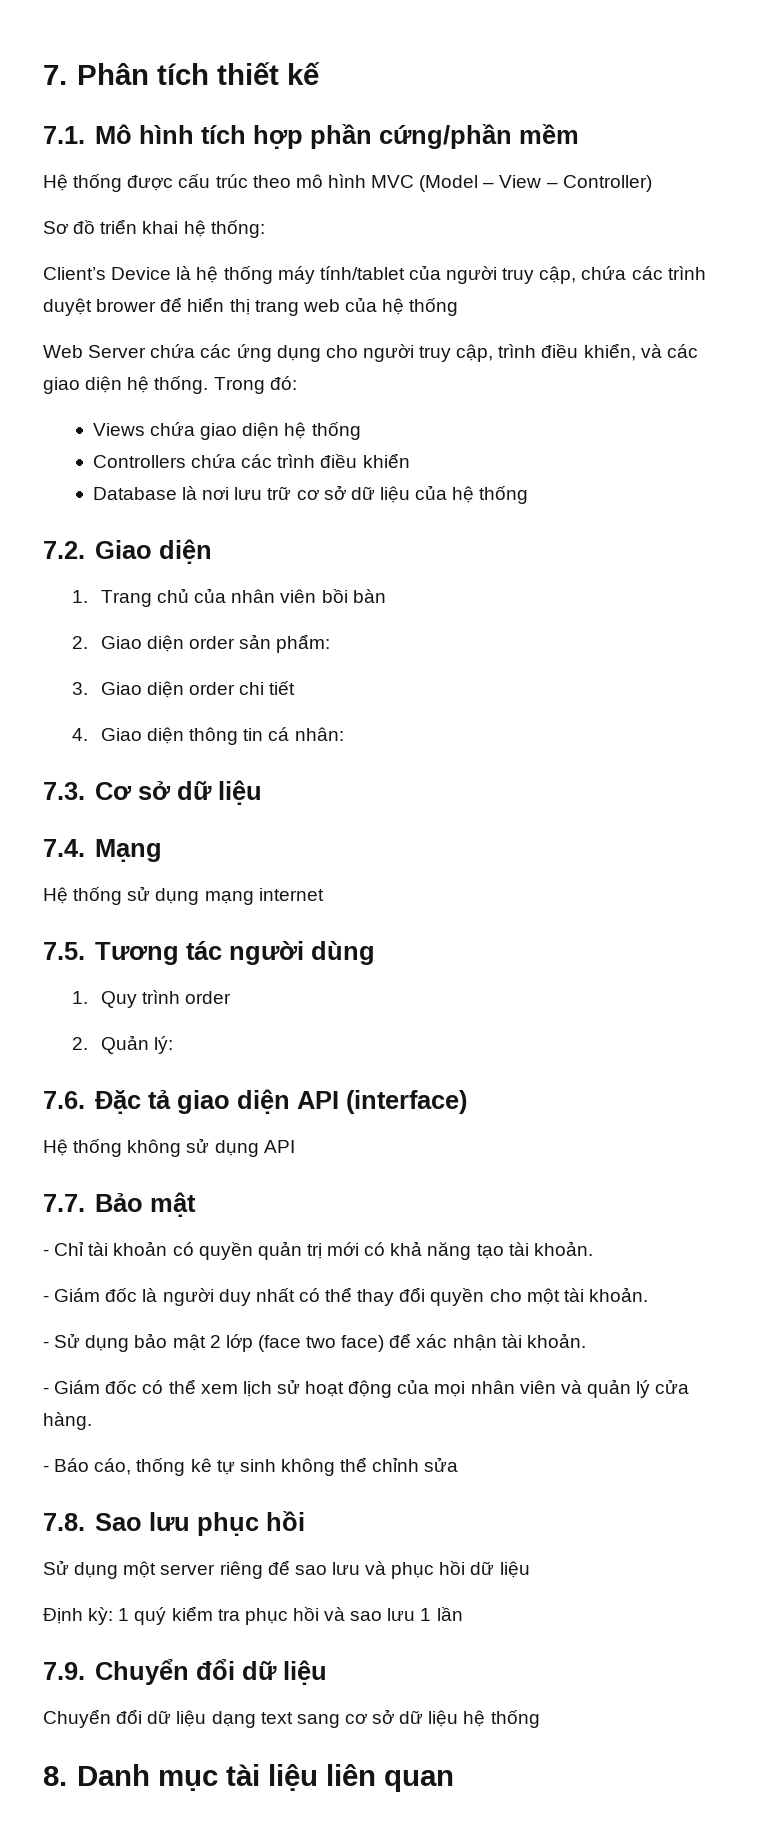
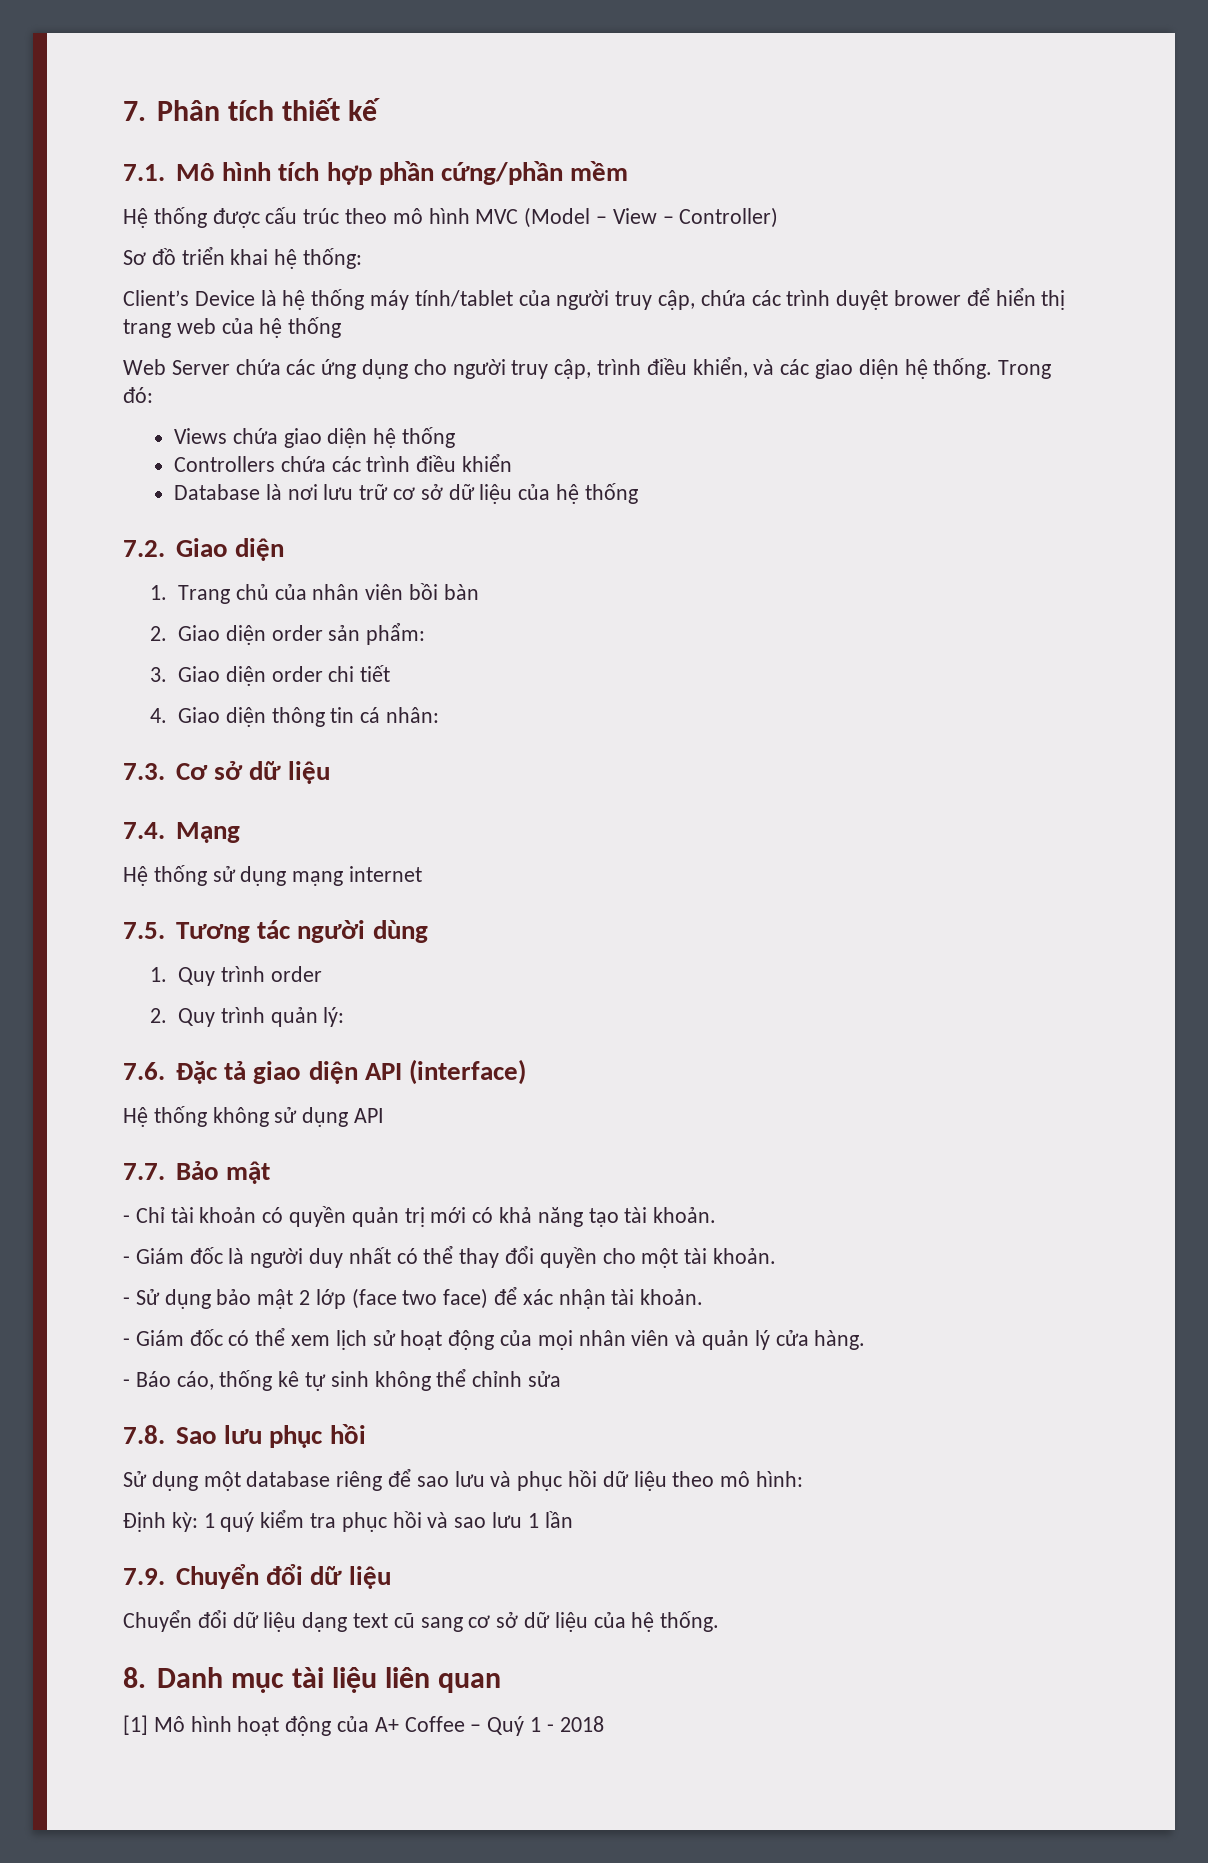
- 2. Quản lý:
+ 2. Quy trình quản lý:
- Sử dụng một server riêng để sao lưu và phục hồi dữ liệu
+ Sử dụng một database riêng để sao lưu và phục hồi dữ liệu theo mô hình:
- Chuyển đổi dữ liệu dạng text sang cơ sở dữ liệu hệ thống
+ Chuyển đổi dữ liệu dạng text cũ sang cơ sở dữ liệu của hệ thống.
+ [1] Mô hình hoạt động của A+ Coffee – Quý 1 - 2018

